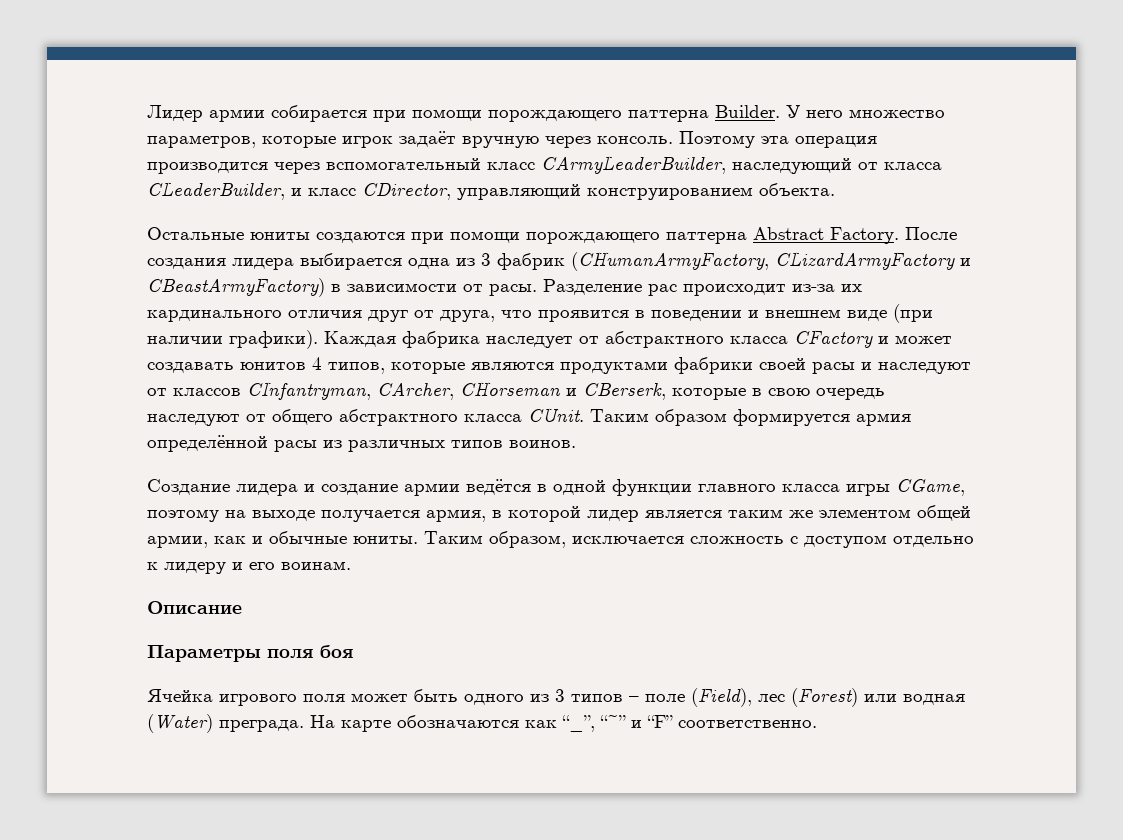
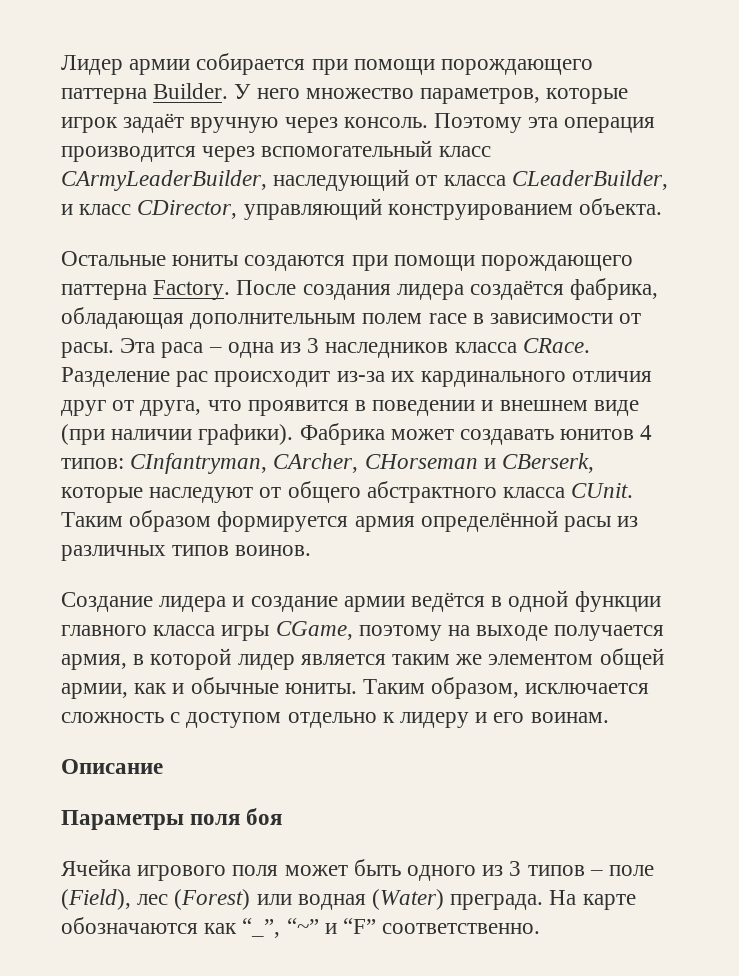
- Остальные юниты создаются при помощи порождающего паттерна Abstract Factory.
+ Остальные юниты создаются при помощи порождающего паттерна Factory.
- После создания лидера выбирается одна из 3 фабрик (CHumanArmyFactory, CLizardArmyFactory и CBeastArmyFactory) в зависимости от расы.
+ После создания лидера создаётся фабрика, обладающая дополнительным полем race в зависимости от расы. Эта раса – одна из 3 наследников класса CRace.
- Каждая фабрика наследует от абстрактного класса CFactory и может создавать юнитов 4 типов, которые являются продуктами фабрики своей расы и наследуют от классов CInfantryman, CArcher, CHorseman и CBerserk, которые в свою очередь наследуют от общего абстрактного класса CUnit.
+ Фабрика может создавать юнитов 4 типов: CInfantryman, CArcher, CHorseman и CBerserk, которые наследуют от общего абстрактного класса CUnit.

